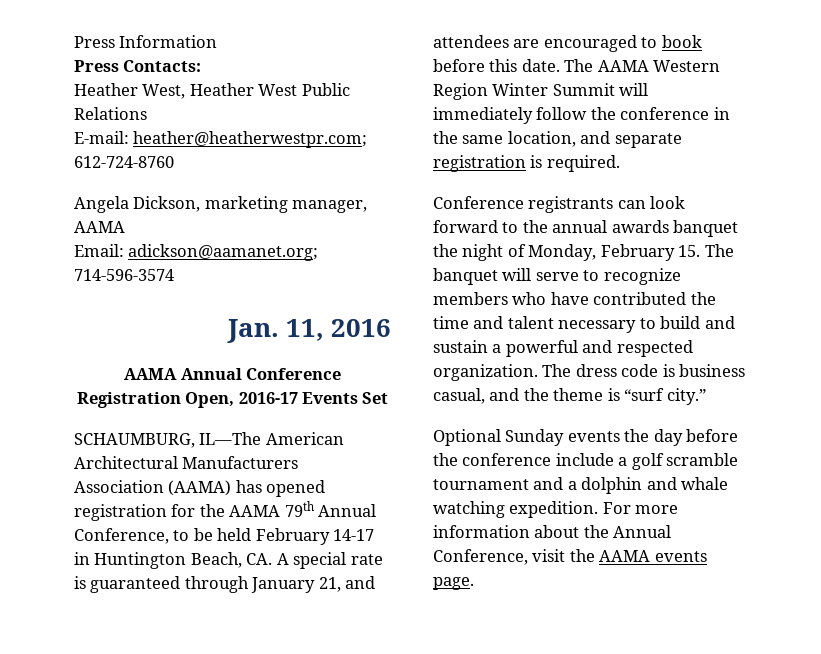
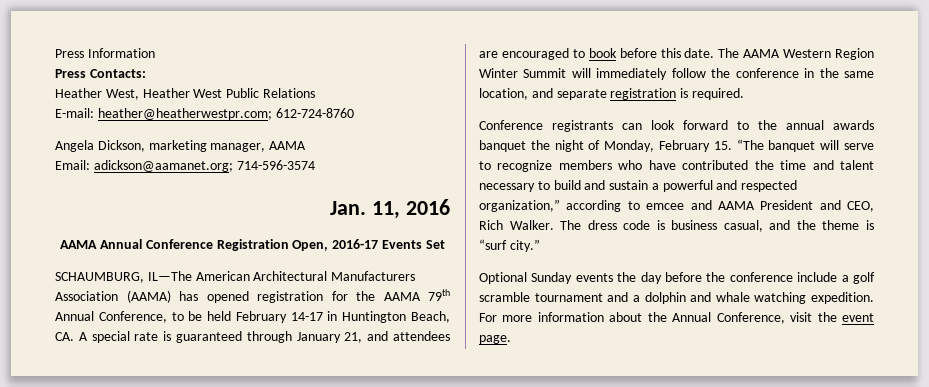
- Conference registrants can look forward to the annual awards banquet the night of Monday, February 15. The banquet will serve to recognize members who have contributed the time and talent necessary to build and sustain a powerful and respected organization.
+ Conference registrants can look forward to the annual awards banquet the night of Monday, February 15. “The banquet will serve to recognize members who have contributed the time and talent necessary to build and sustain a powerful and respected organization,” according to emcee and AAMA President and CEO, Rich Walker.
- For more information about the Annual Conference, visit the AAMA events page.
+ For more information about the Annual Conference, visit the event page.

